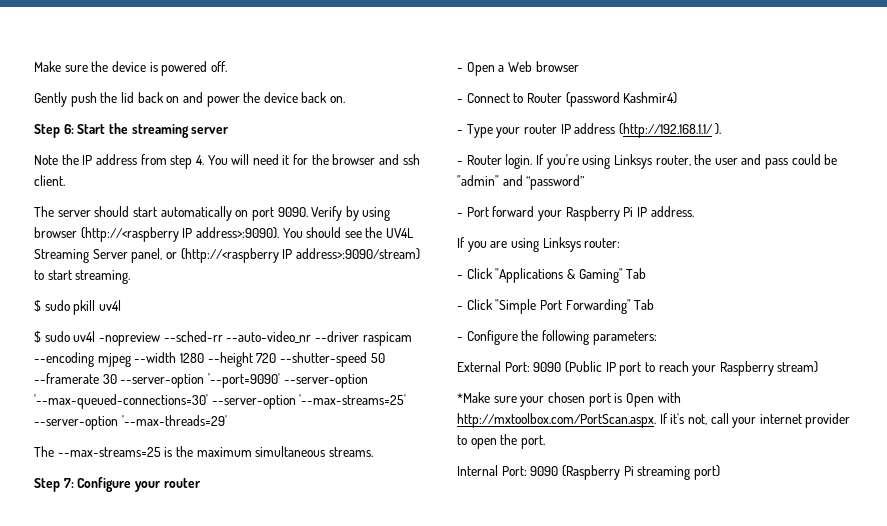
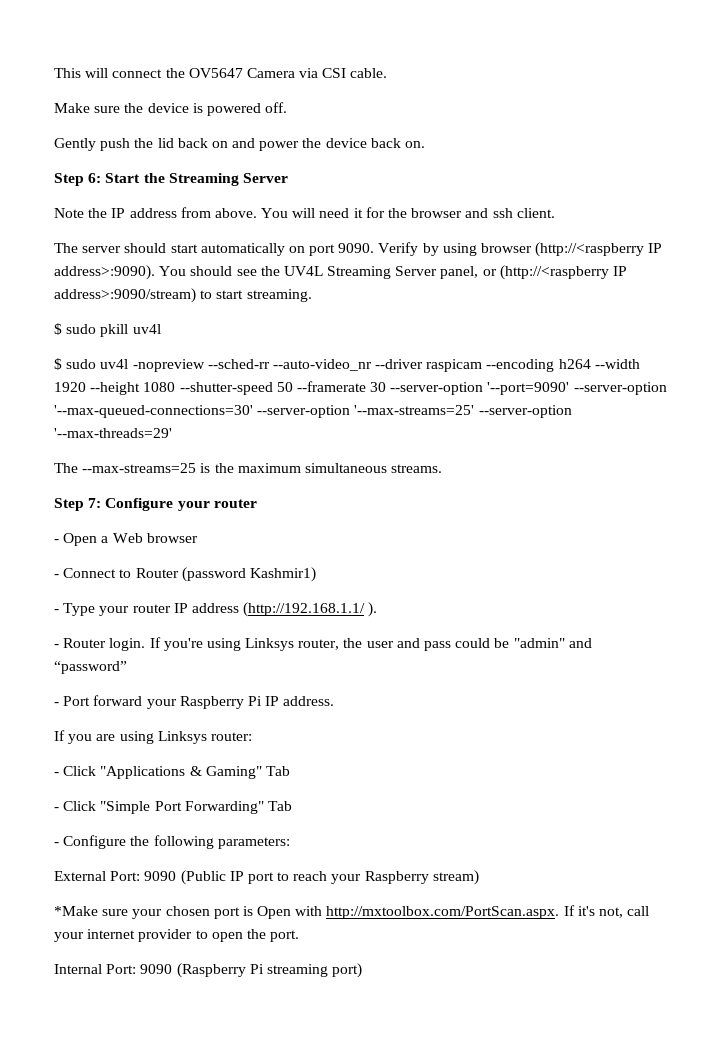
+ This will connect the OV5647 Camera via CSI cable.
- Step 6: Start the streaming server
+ Step 6: Start the Streaming Server
- Note the IP address from step 4. You will need it for the browser and ssh client.
+ Note the IP address from above. You will need it for the browser and ssh client.
- $ sudo uv4l -nopreview --sched-rr --auto-video_nr --driver raspicam --encoding mjpeg --width 1280 --height 720 --shutter-speed 50 --framerate 30 --server-option '--port=9090' --server-option '--max-queued-connections=30' --server-option '--max-streams=25' --server-option '--max-threads=29'
+ $ sudo uv4l -nopreview --sched-rr --auto-video_nr --driver raspicam --encoding h264 --width 1920 --height 1080 --shutter-speed 50 --framerate 30 --server-option '--port=9090' --server-option '--max-queued-connections=30' --server-option '--max-streams=25' --server-option '--max-threads=29'
- - Connect to Router (password Kashmir4)
+ - Connect to Router (password Kashmir1)

